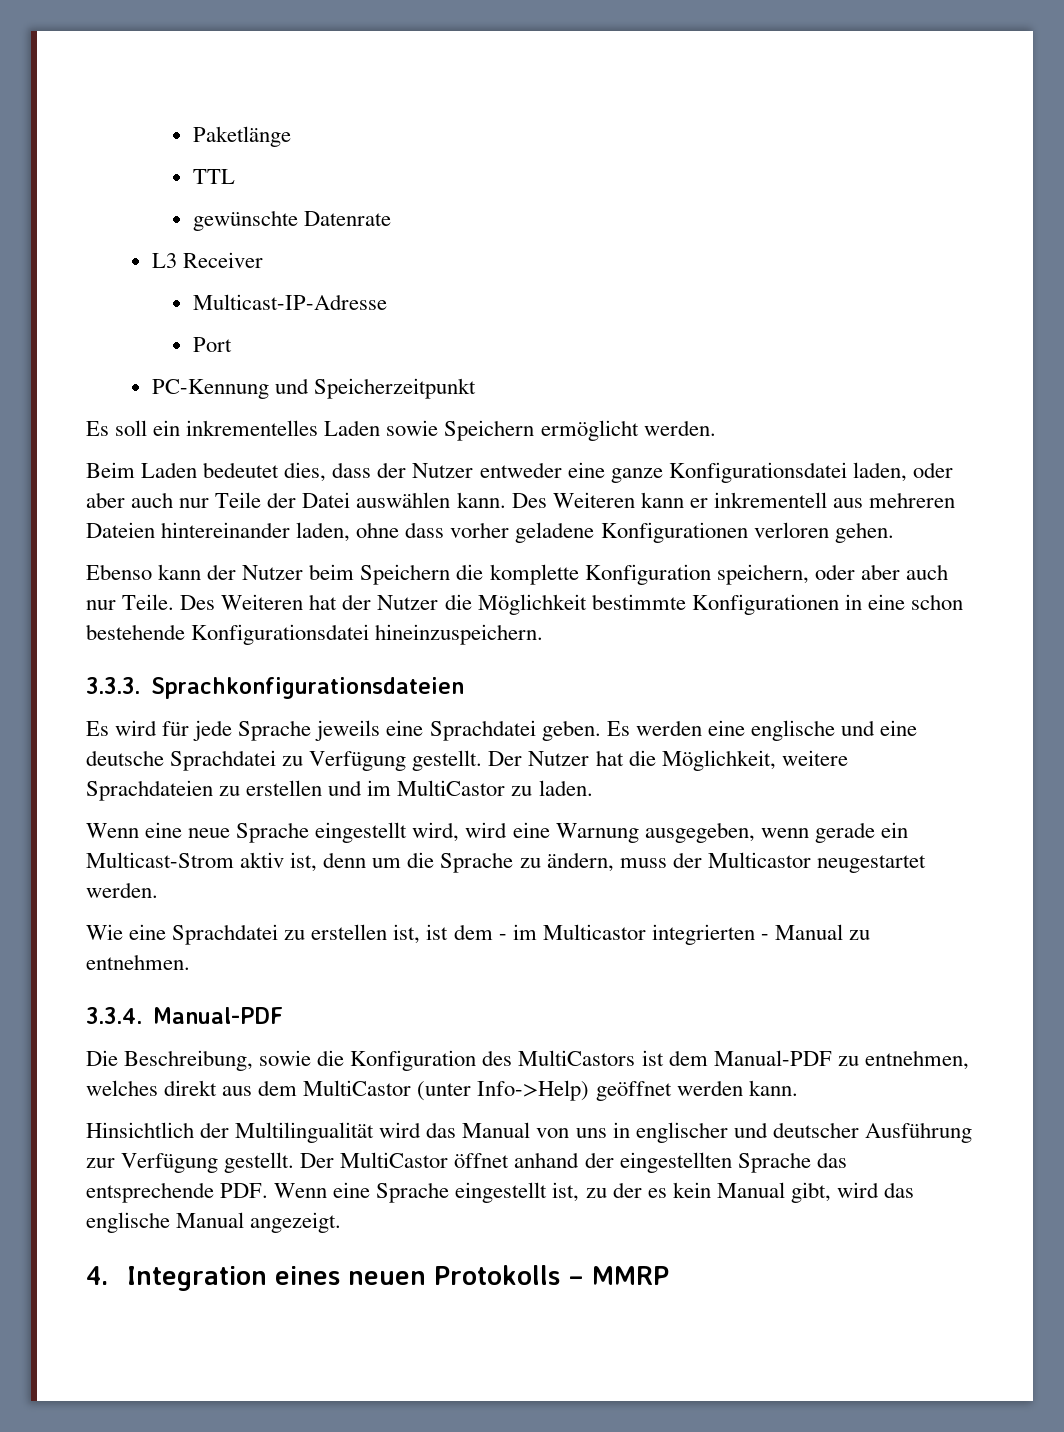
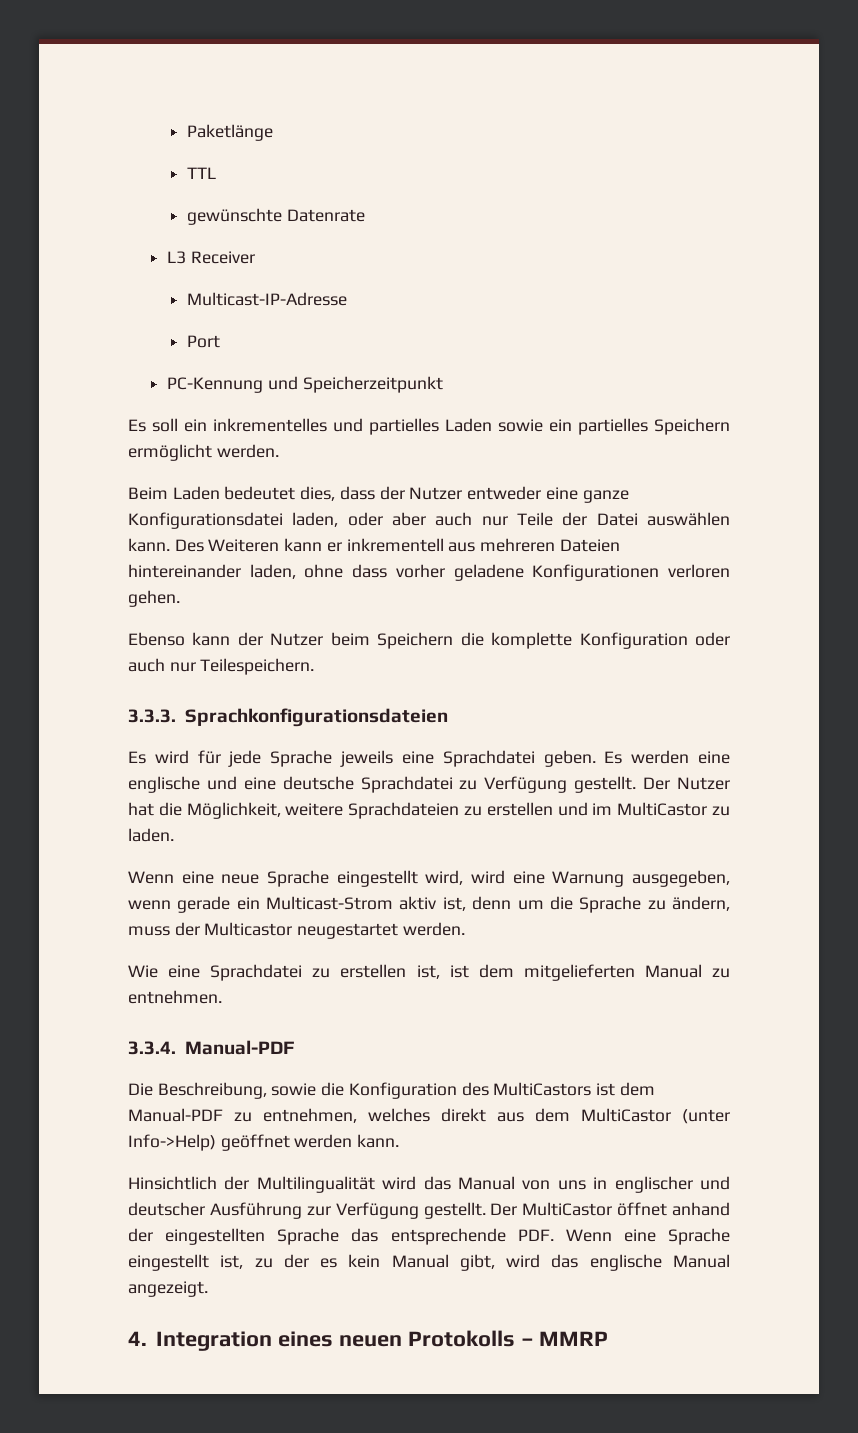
- Es soll ein inkrementelles Laden sowie Speichern ermöglicht werden.
+ Es soll ein inkrementelles und partielles Laden sowie ein partielles Speichern ermöglicht werden.
- Ebenso kann der Nutzer beim Speichern die komplette Konfiguration speichern, oder aber auch nur Teile. Des Weiteren hat der Nutzer die Möglichkeit bestimmte Konfigurationen in eine schon bestehende Konfigurationsdatei hineinzuspeichern.
+ Ebenso kann der Nutzer beim Speichern die komplette Konfiguration oder auch nur Teilespeichern.
- Wie eine Sprachdatei zu erstellen ist, ist dem - im Multicastor integrierten - Manual zu entnehmen.
+ Wie eine Sprachdatei zu erstellen ist, ist dem mitgelieferten Manual zu entnehmen.

